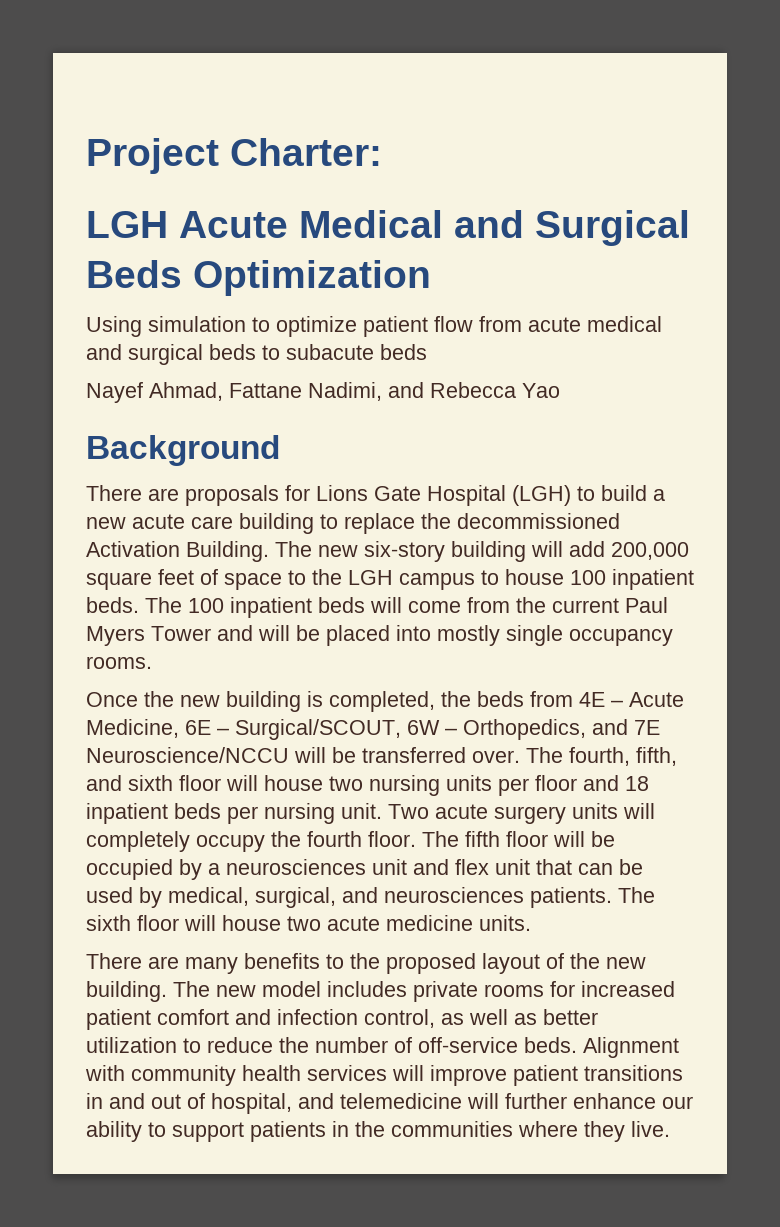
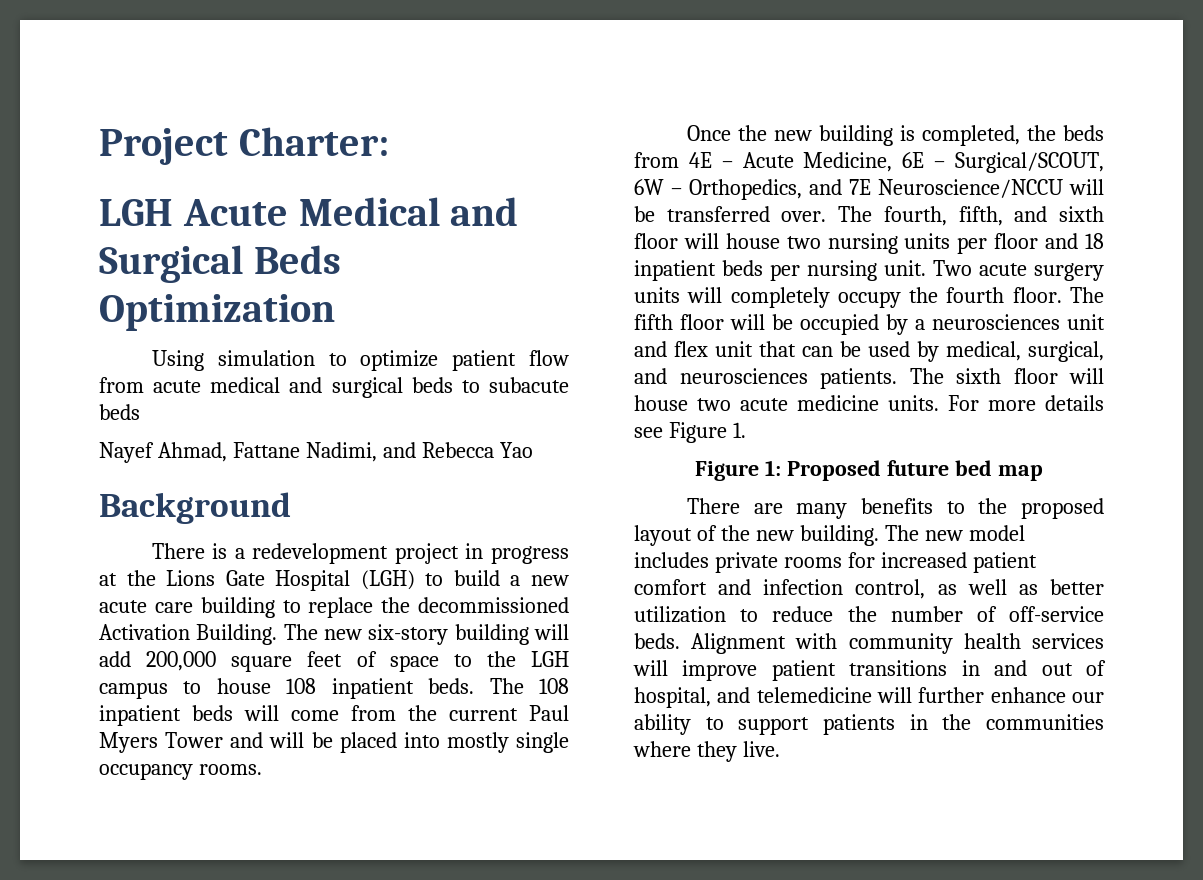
- There are proposals for Lions Gate Hospital (LGH) to build a new acute care building to replace the decommissioned Activation Building.
+ There is a redevelopment project in progress at the Lions Gate Hospital (LGH) to build a new acute care building to replace the decommissioned Activation Building.
- The new six-story building will add 200,000 square feet of space to the LGH campus to house 100 inpatient beds.
+ The new six-story building will add 200,000 square feet of space to the LGH campus to house 108 inpatient beds.
- The 100 inpatient beds will come from the current Paul Myers Tower and will be placed into mostly single occupancy rooms.
+ The 108 inpatient beds will come from the current Paul Myers Tower and will be placed into mostly single occupancy rooms.
+ For more details see Figure 1.
+ Figure 1: Proposed future bed map

